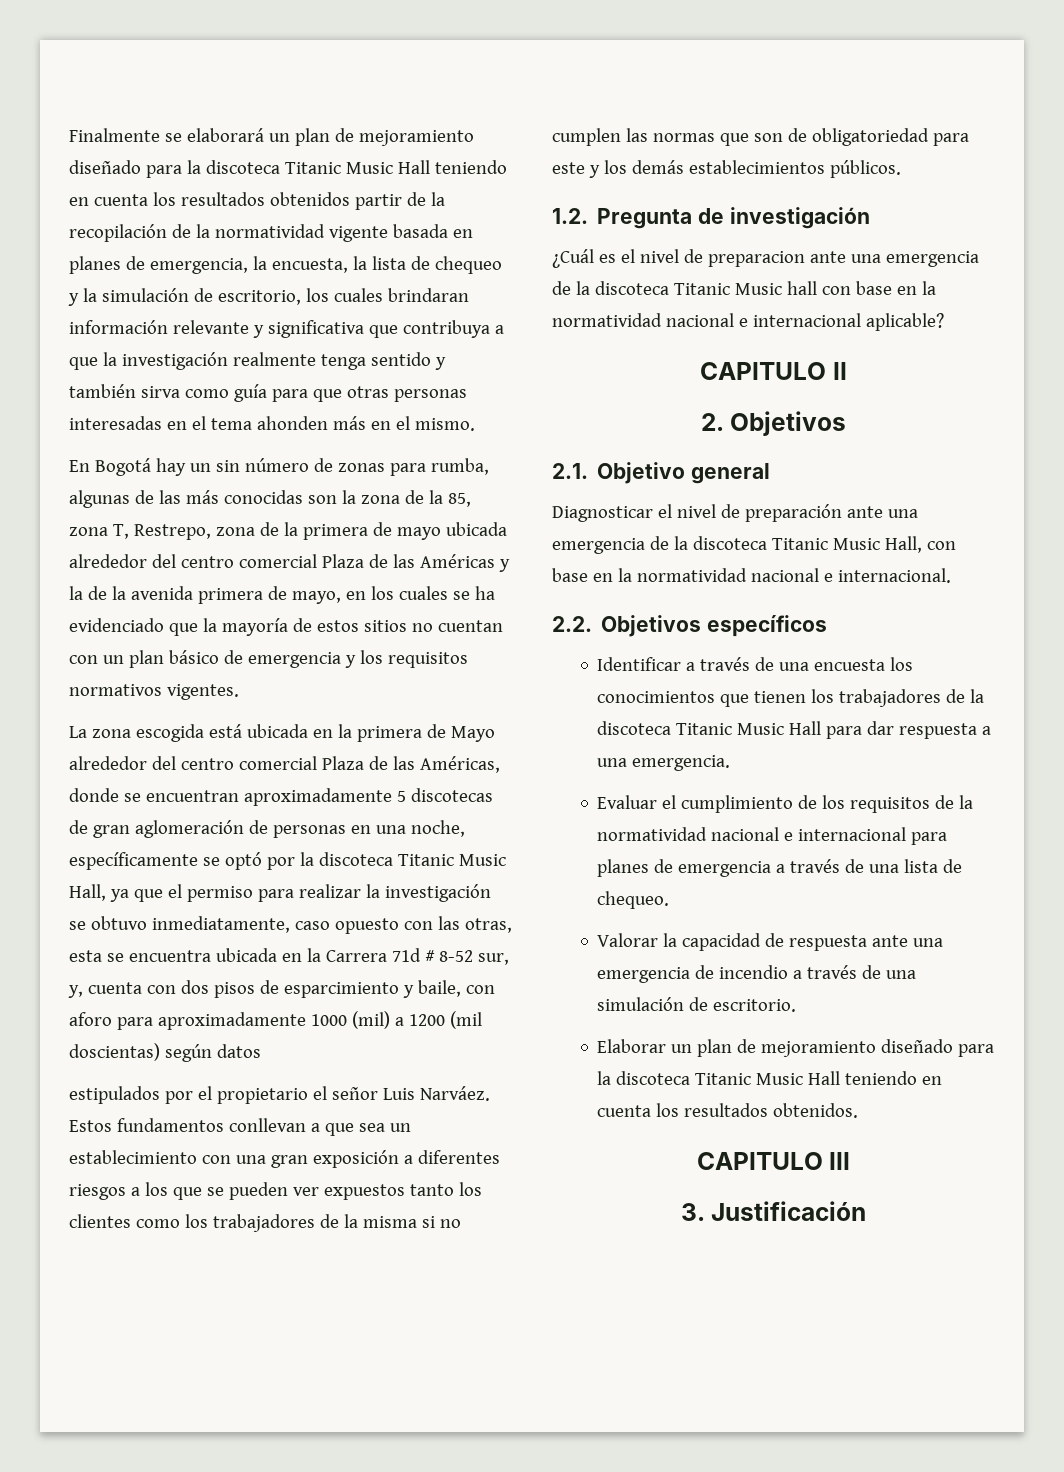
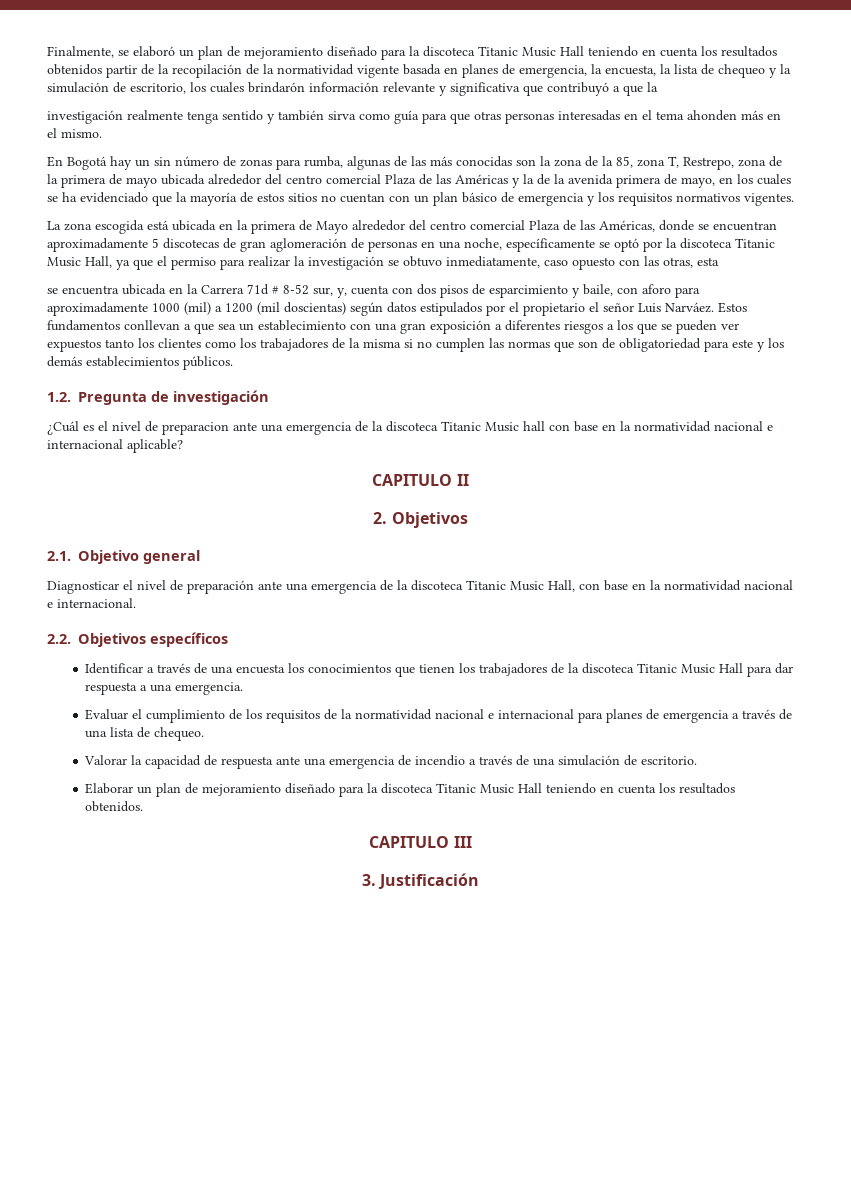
- Finalmente se elaborará un plan de mejoramiento diseñado para la discoteca Titanic Music Hall teniendo en cuenta los resultados obtenidos partir de la recopilación de la normatividad vigente basada en planes de emergencia, la encuesta, la lista de chequeo y la simulación de escritorio, los cuales brindaran información relevante y significativa que contribuya a que la investigación realmente tenga sentido y también sirva como guía para que otras personas interesadas en el tema ahonden más en el mismo.
+ Finalmente, se elaboró un plan de mejoramiento diseñado para la discoteca Titanic Music Hall teniendo en cuenta los resultados obtenidos partir de la recopilación de la normatividad vigente basada en planes de emergencia, la encuesta, la lista de chequeo y la simulación de escritorio, los cuales brindarón información relevante y significativa que contribuyó a que la
+ investigación realmente tenga sentido y también sirva como guía para que otras personas interesadas en el tema ahonden más en el mismo.
- La zona escogida está ubicada en la primera de Mayo alrededor del centro comercial Plaza de las Américas, donde se encuentran aproximadamente 5 discotecas de gran aglomeración de personas en una noche, específicamente se optó por la discoteca Titanic Music Hall, ya que el permiso para realizar la investigación se obtuvo inmediatamente, caso opuesto con las otras, esta se encuentra ubicada en la Carrera 71d # 8-52 sur, y, cuenta con dos pisos de esparcimiento y baile, con aforo para aproximadamente 1000 (mil) a 1200 (mil doscientas) según datos
- estipulados por el propietario el señor Luis Narváez.
+ La zona escogida está ubicada en la primera de Mayo alrededor del centro comercial Plaza de las Américas, donde se encuentran aproximadamente 5 discotecas de gran aglomeración de personas en una noche, específicamente se optó por la discoteca Titanic Music Hall, ya que el permiso para realizar la investigación se obtuvo inmediatamente, caso opuesto con las otras, esta
+ se encuentra ubicada en la Carrera 71d # 8-52 sur, y, cuenta con dos pisos de esparcimiento y baile, con aforo para aproximadamente 1000 (mil) a 1200 (mil doscientas) según datos estipulados por el propietario el señor Luis Narváez.

